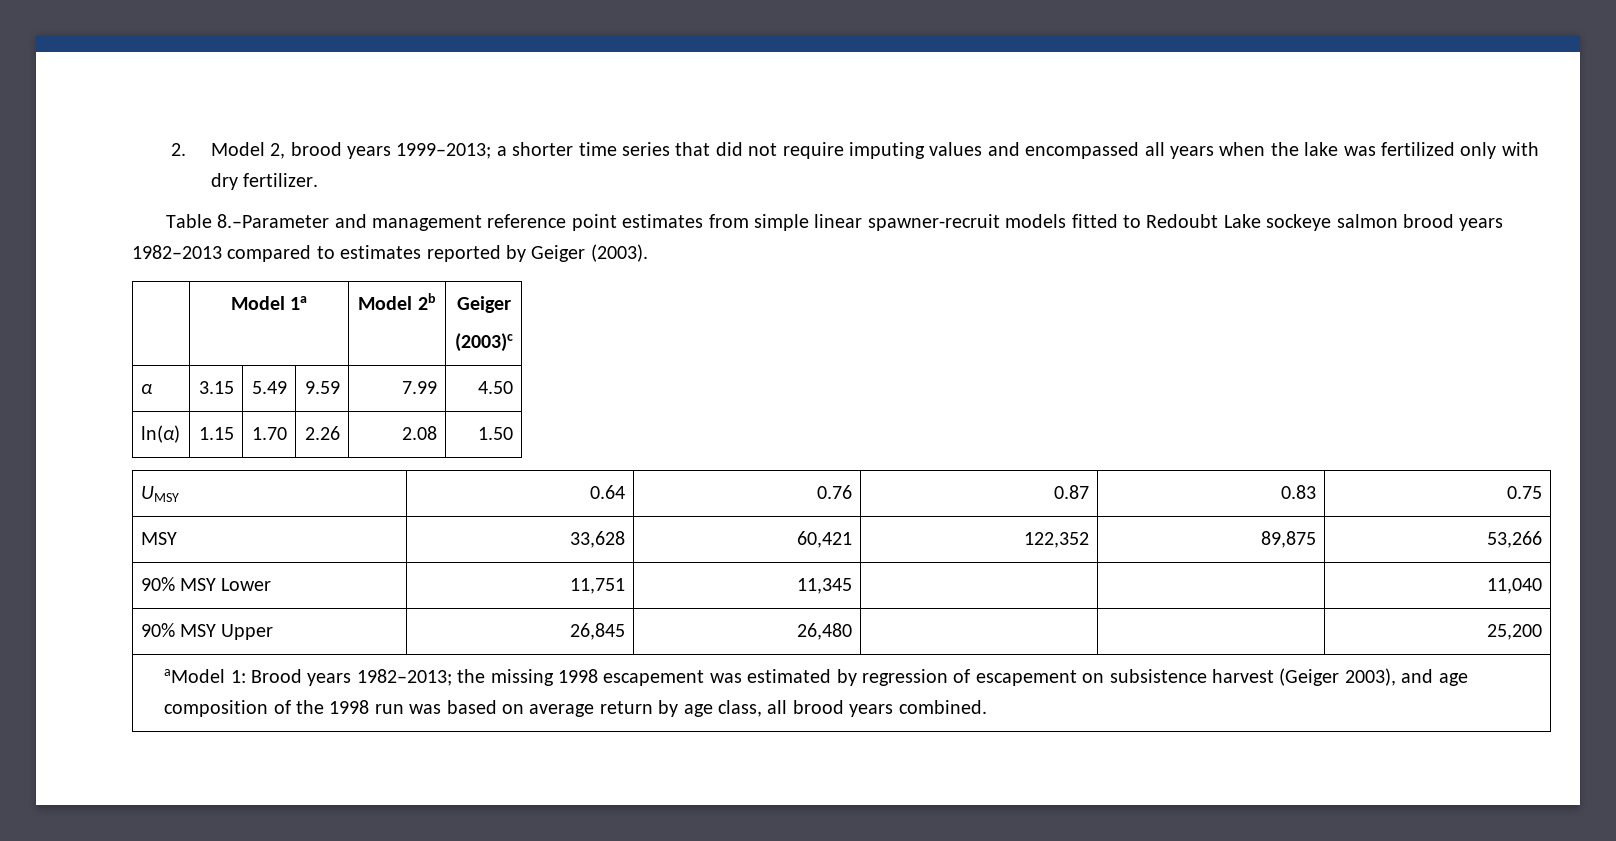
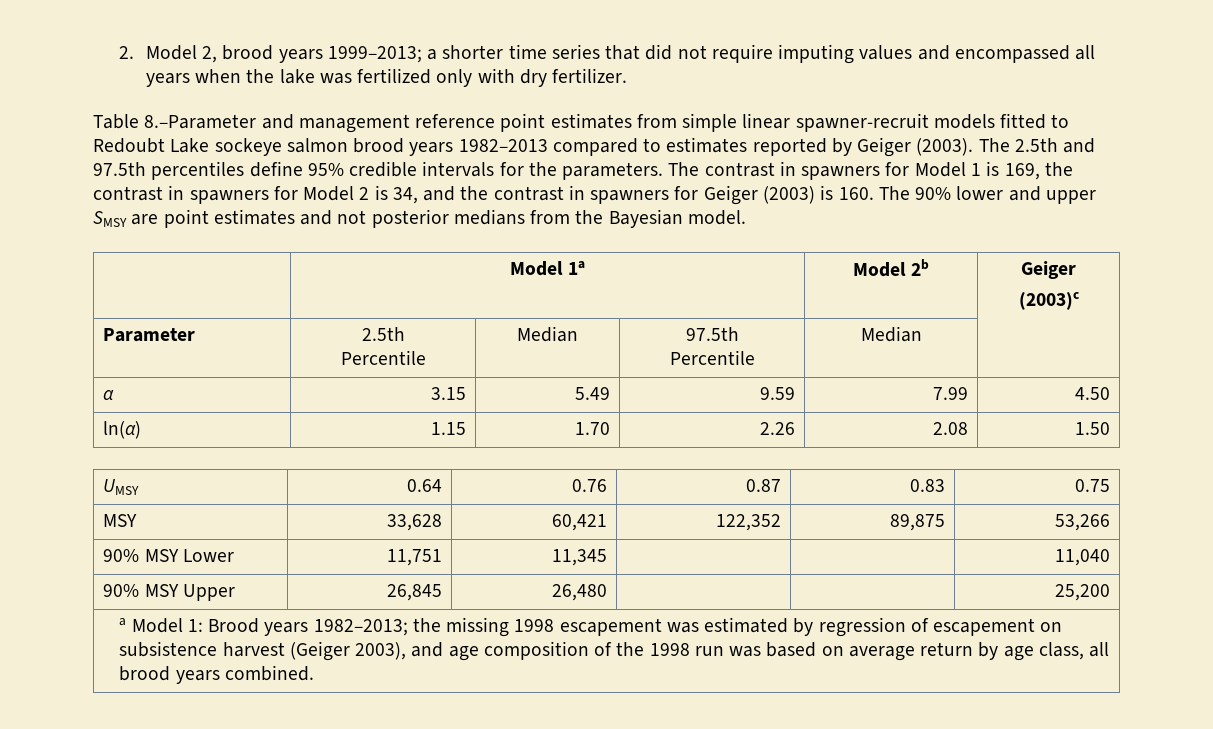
+ The 2.5th and 97.5th percentiles define 95% credible intervals for the parameters. The contrast in spawners for Model 1 is 169, the contrast in spawners for Model 2 is 34, and the contrast in spawners for Geiger (2003) is 160. The 90% lower and upper SMSY are point estimates and not posterior medians from the Bayesian model.
+ Parameter | 2.5th
+ Percentile | Median | 97.5th
+ Percentile | Median |
- aModel 1: Brood years 1982–2013; the missing 1998 escapement was estimated by regression of escapement on subsistence harvest (Geiger 2003), and age composition of the 1998 run was based on average return by age class, all brood years combined.
+ a Model 1: Brood years 1982–2013; the missing 1998 escapement was estimated by regression of escapement on subsistence harvest (Geiger 2003), and age composition of the 1998 run was based on average return by age class, all brood years combined.

